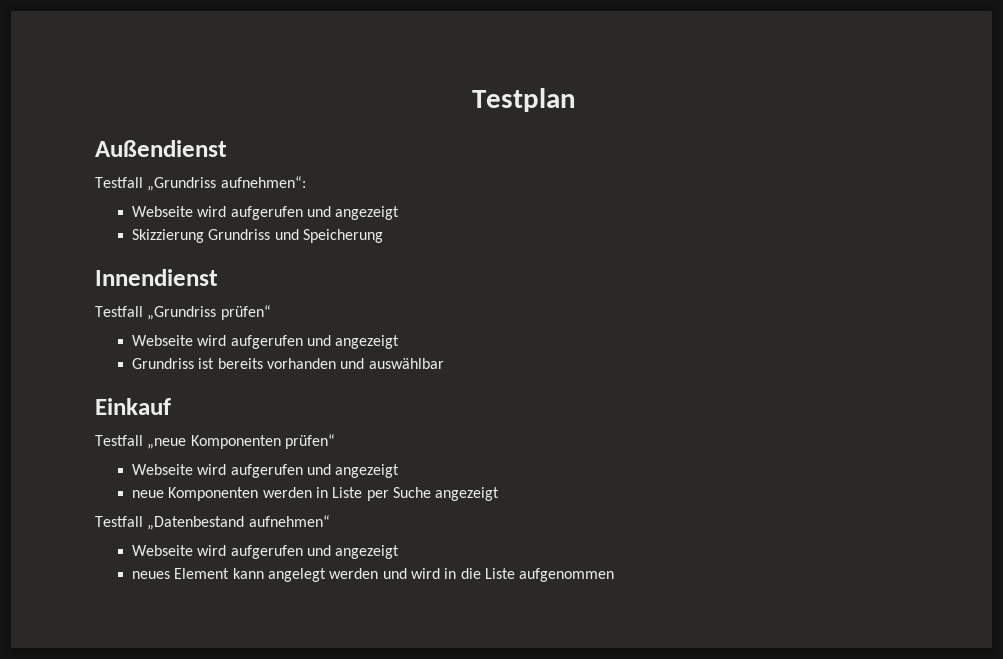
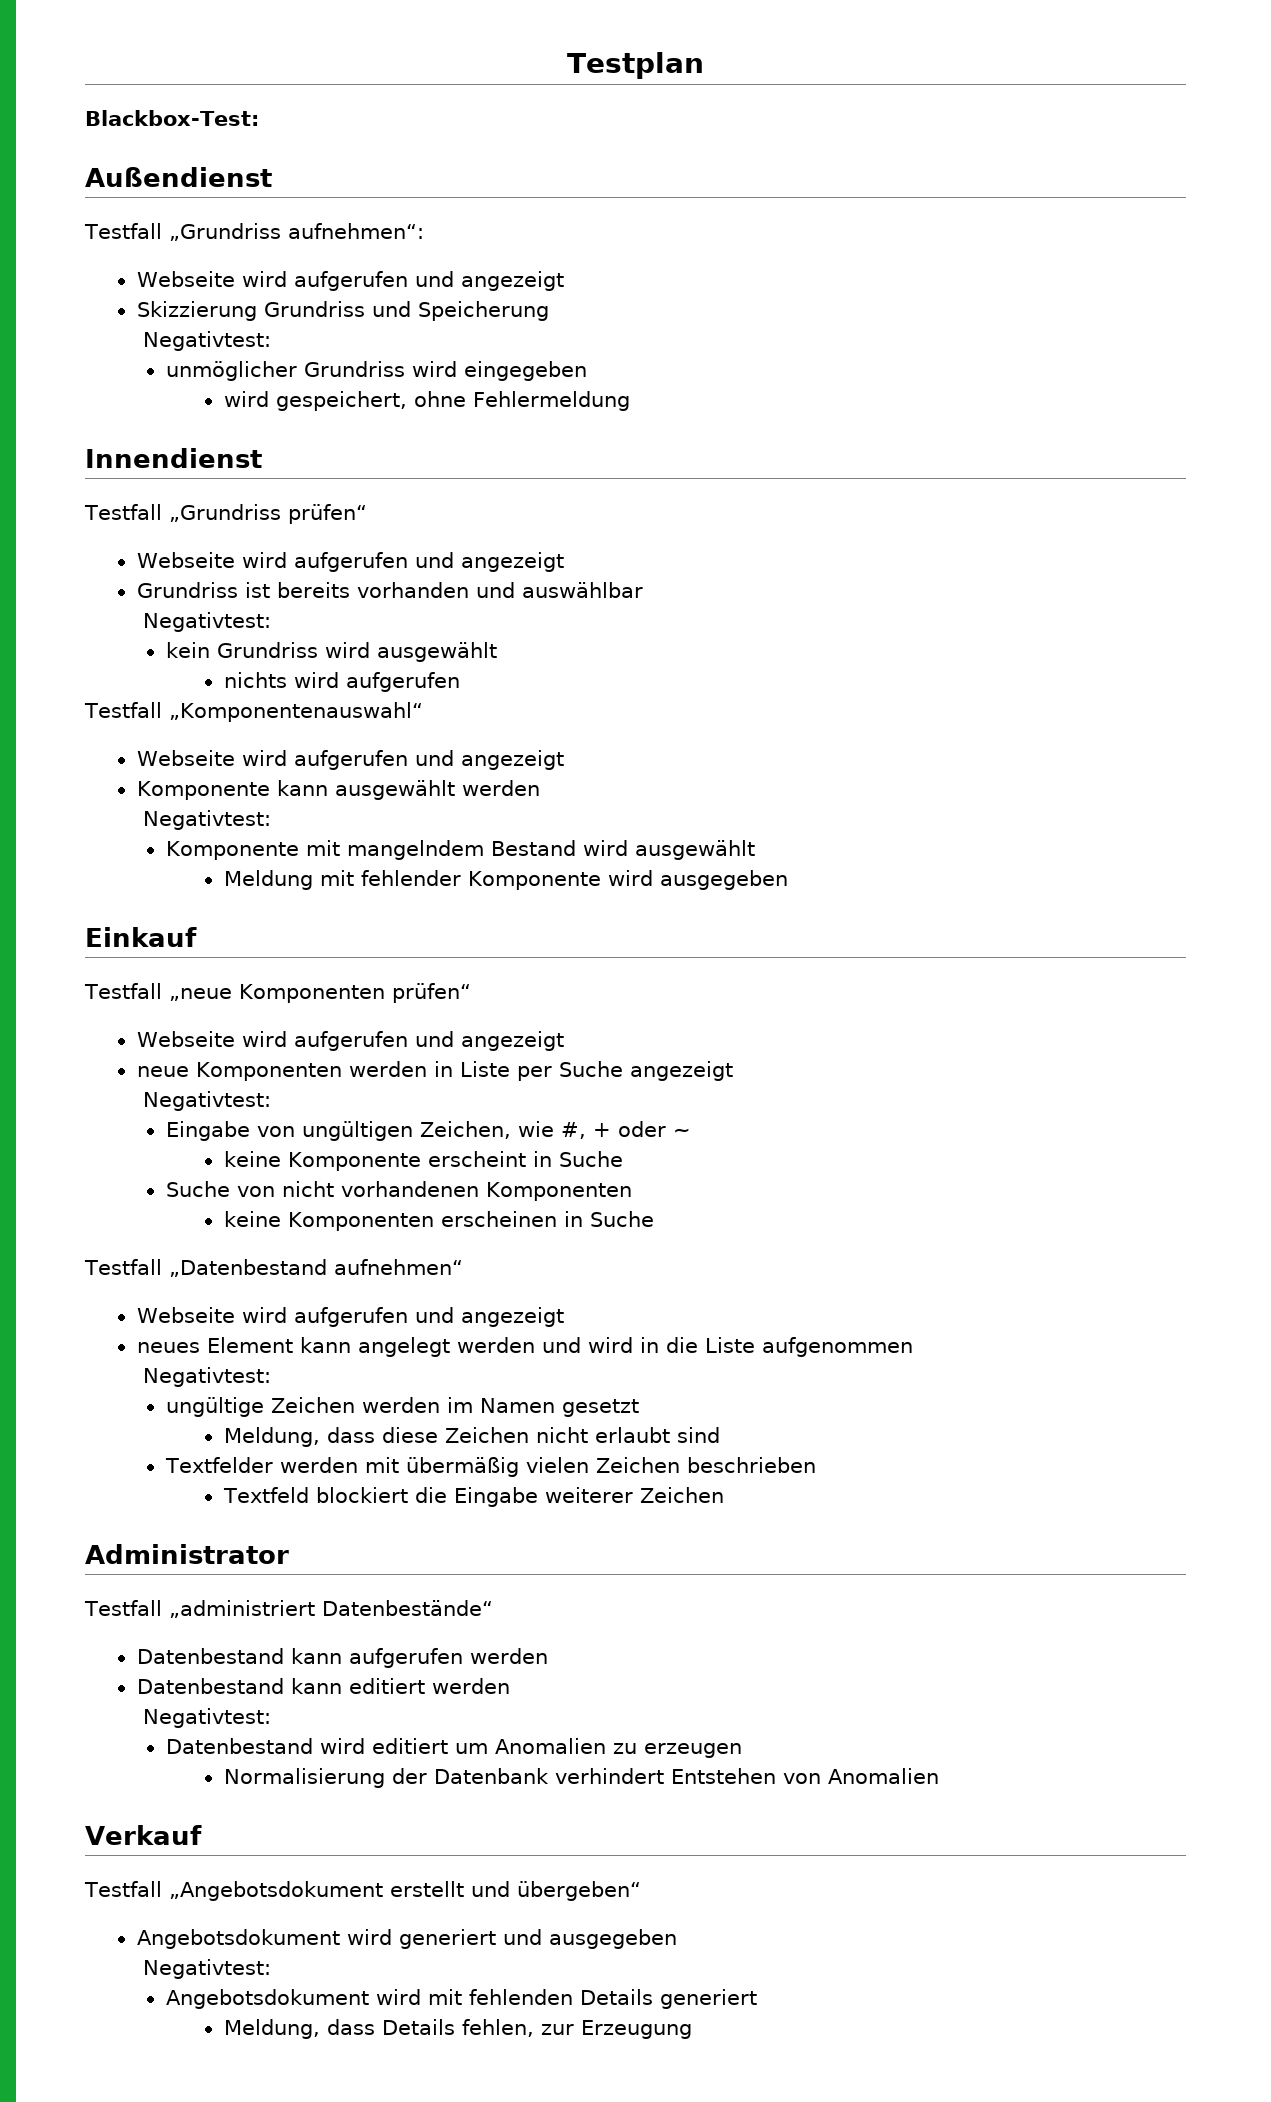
+ Blackbox-Test:
  Skizzierung Grundriss und Speicherung
+ Negativtest:
+ unmöglicher Grundriss wird eingegeben
+ wird gespeichert, ohne Fehlermeldung
  Grundriss ist bereits vorhanden und auswählbar
+ Negativtest:
+ kein Grundriss wird ausgewählt
+ nichts wird aufgerufen
+ Testfall „Komponentenauswahl“
+ Webseite wird aufgerufen und angezeigt
+ Komponente kann ausgewählt werden
+ Negativtest:
+ Komponente mit mangelndem Bestand wird ausgewählt
+ Meldung mit fehlender Komponente wird ausgegeben
  neue Komponenten werden in Liste per Suche angezeigt
+ Negativtest:
+ Eingabe von ungültigen Zeichen, wie #, + oder ~
+ keine Komponente erscheint in Suche
+ Suche von nicht vorhandenen Komponenten
+ keine Komponenten erscheinen in Suche
  neues Element kann angelegt werden und wird in die Liste aufgenommen
+ Negativtest:
+ ungültige Zeichen werden im Namen gesetzt
+ Meldung, dass diese Zeichen nicht erlaubt sind
+ Textfelder werden mit übermäßig vielen Zeichen beschrieben
+ Textfeld blockiert die Eingabe weiterer Zeichen
+ Administrator
+ Testfall „administriert Datenbestände“
+ Datenbestand kann aufgerufen werden
+ Datenbestand kann editiert werden
+ Negativtest:
+ Datenbestand wird editiert um Anomalien zu erzeugen
+ Normalisierung der Datenbank verhindert Entstehen von Anomalien
+ Verkauf
+ Testfall „Angebotsdokument erstellt und übergeben“
+ Angebotsdokument wird generiert und ausgegeben
+ Negativtest:
+ Angebotsdokument wird mit fehlenden Details generiert
+ Meldung, dass Details fehlen, zur Erzeugung

